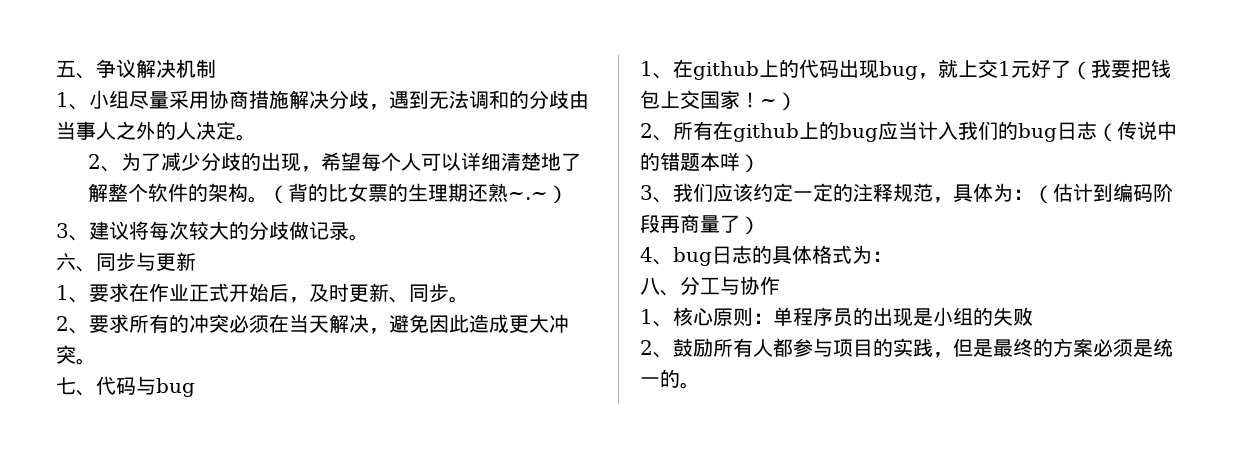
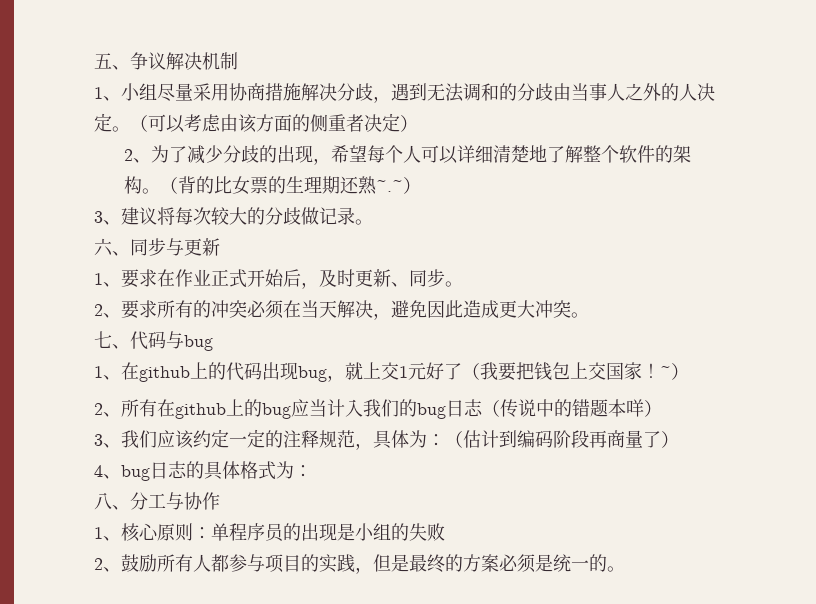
+ （可以考虑由该方面的侧重者决定）

